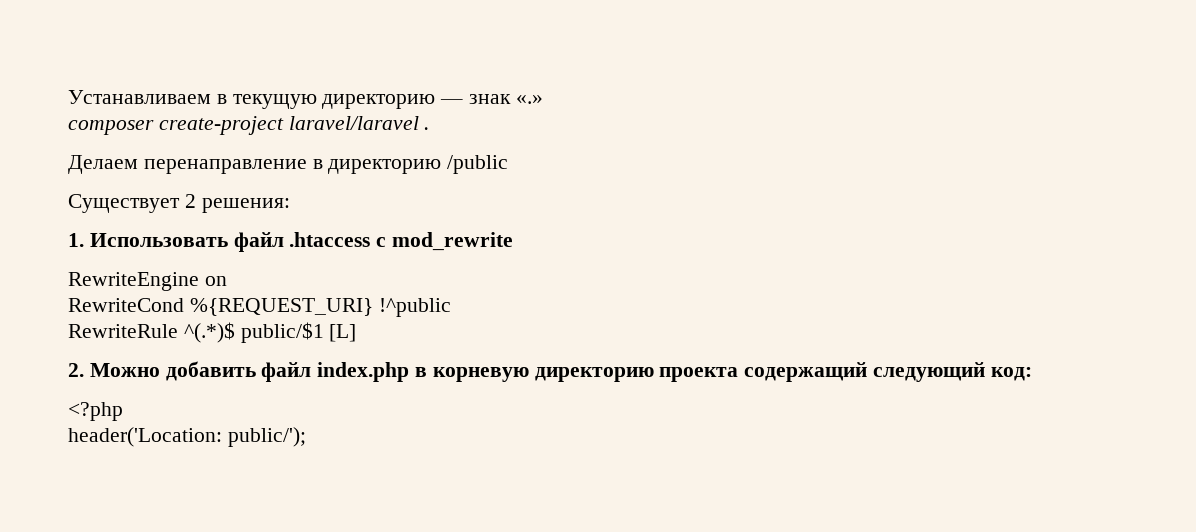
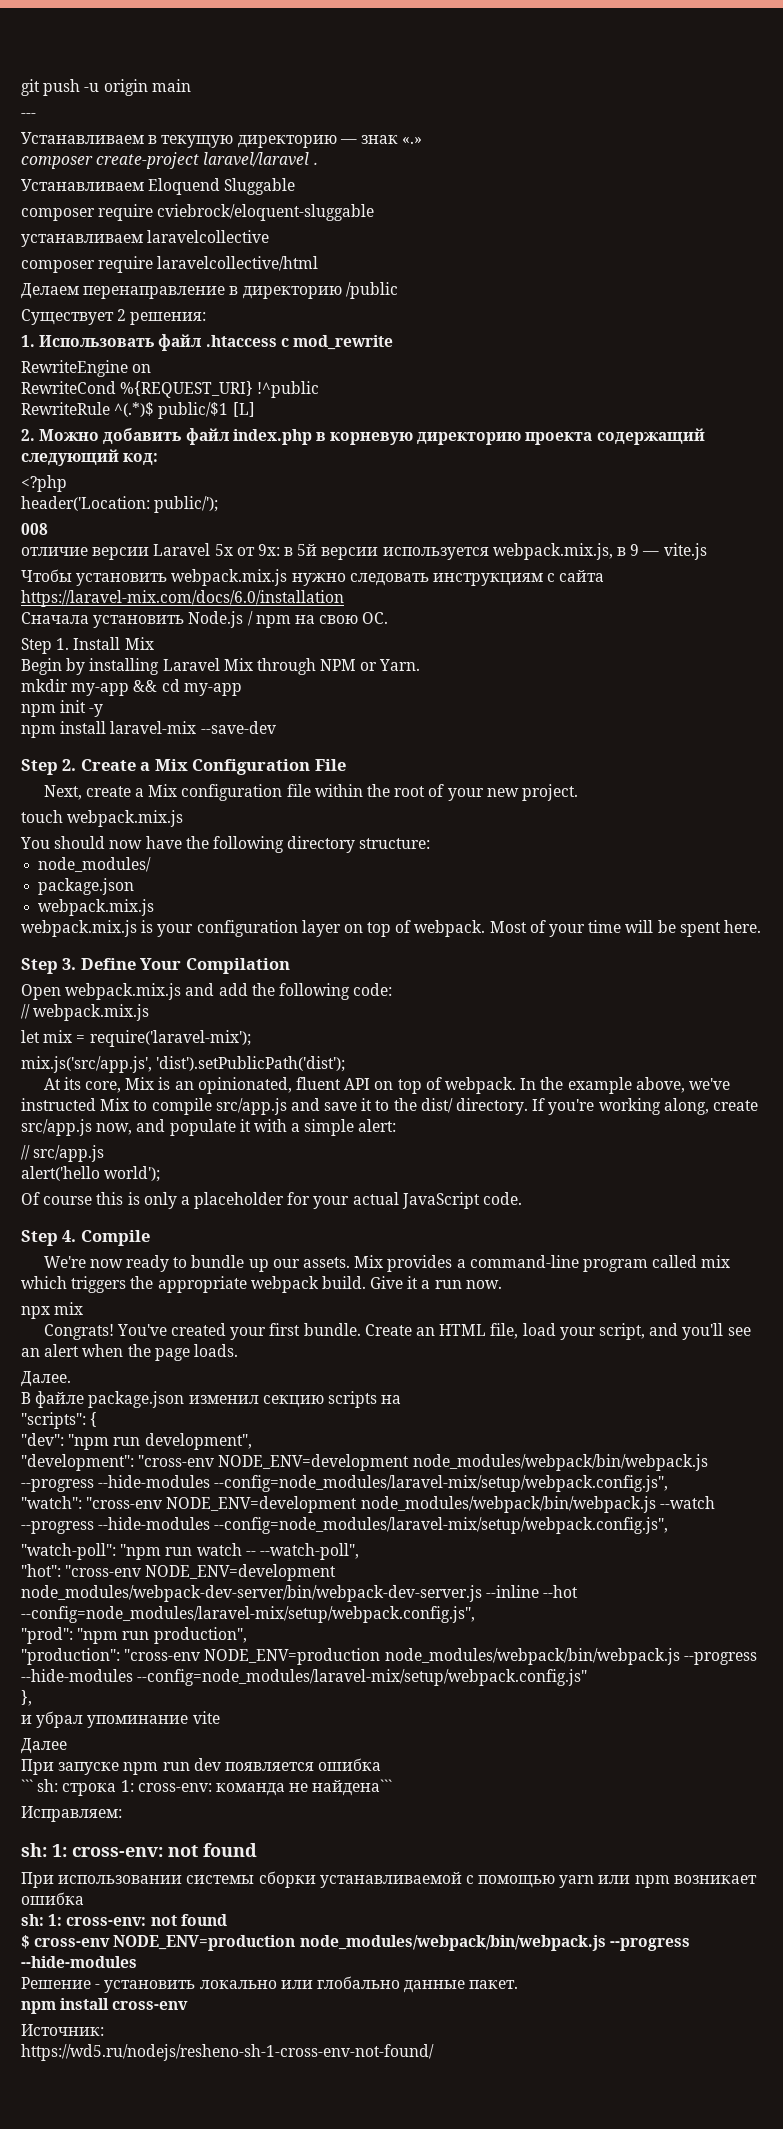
+ git push -u origin main
+ ---
+ Устанавливаем Eloquend Sluggable
+ composer require cviebrock/eloquent-sluggable
+ устанавливаем laravelcollective
+ composer require laravelcollective/html
+ 008
+ отличие версии Laravel 5х от 9х: в 5й версии используется webpack.mix.js, в 9 — vite.js
+ Чтобы установить webpack.mix.js нужно следовать инструкциям с сайта https://laravel-mix.com/docs/6.0/installation
+ Сначала установить Node.js / npm на свою ОС.
+ Step 1. Install Mix
+ Begin by installing Laravel Mix through NPM or Yarn.
+ mkdir my-app && cd my-app
+ npm init -y
+ npm install laravel-mix --save-dev
+ Step 2. Create a Mix Configuration File
+ Next, create a Mix configuration file within the root of your new project.
+ touch webpack.mix.js
+ You should now have the following directory structure:
+ node_modules/
+ package.json
+ webpack.mix.js
+ webpack.mix.js is your configuration layer on top of webpack. Most of your time will be spent here.
+ Step 3. Define Your Compilation
+ Open webpack.mix.js and add the following code:
+ // webpack.mix.js
+ let mix = require('laravel-mix');
+ mix.js('src/app.js', 'dist').setPublicPath('dist');
+ At its core, Mix is an opinionated, fluent API on top of webpack. In the example above, we've instructed Mix to compile src/app.js and save it to the dist/ directory. If you're working along, create src/app.js now, and populate it with a simple alert:
+ // src/app.js
+ alert('hello world');
+ Of course this is only a placeholder for your actual JavaScript code.
+ Step 4. Compile
+ We're now ready to bundle up our assets. Mix provides a command-line program called mix which triggers the appropriate webpack build. Give it a run now.
+ npx mix
+ Congrats! You've created your first bundle. Create an HTML file, load your script, and you'll see an alert when the page loads.
+ Далее.
+ В файле package.json изменил секцию scripts на
+ "scripts": {
+ "dev": "npm run development",
+ "development": "cross-env NODE_ENV=development node_modules/webpack/bin/webpack.js --progress --hide-modules --config=node_modules/laravel-mix/setup/webpack.config.js",
+ "watch": "cross-env NODE_ENV=development node_modules/webpack/bin/webpack.js --watch --progress --hide-modules --config=node_modules/laravel-mix/setup/webpack.config.js",
+ "watch-poll": "npm run watch -- --watch-poll",
+ "hot": "cross-env NODE_ENV=development node_modules/webpack-dev-server/bin/webpack-dev-server.js --inline --hot --config=node_modules/laravel-mix/setup/webpack.config.js",
+ "prod": "npm run production",
+ "production": "cross-env NODE_ENV=production node_modules/webpack/bin/webpack.js --progress --hide-modules --config=node_modules/laravel-mix/setup/webpack.config.js"
+ },
+ и убрал упоминание vite
+ Далее
+ При запуске npm run dev появляется ошибка
+ ``` sh: строка 1: cross-env: команда не найдена```
+ Исправляем:
+ sh: 1: cross-env: not found
+ При использовании системы сборки устанавливаемой с помощью yarn или npm возникает ошибка
+ sh: 1: cross-env: not found
+ $ cross-env NODE_ENV=production node_modules/webpack/bin/webpack.js --progress --hide-modules
+ Решение - установить локально или глобально данные пакет.
+ npm install cross-env
+ Источник:
+ https://wd5.ru/nodejs/resheno-sh-1-cross-env-not-found/

